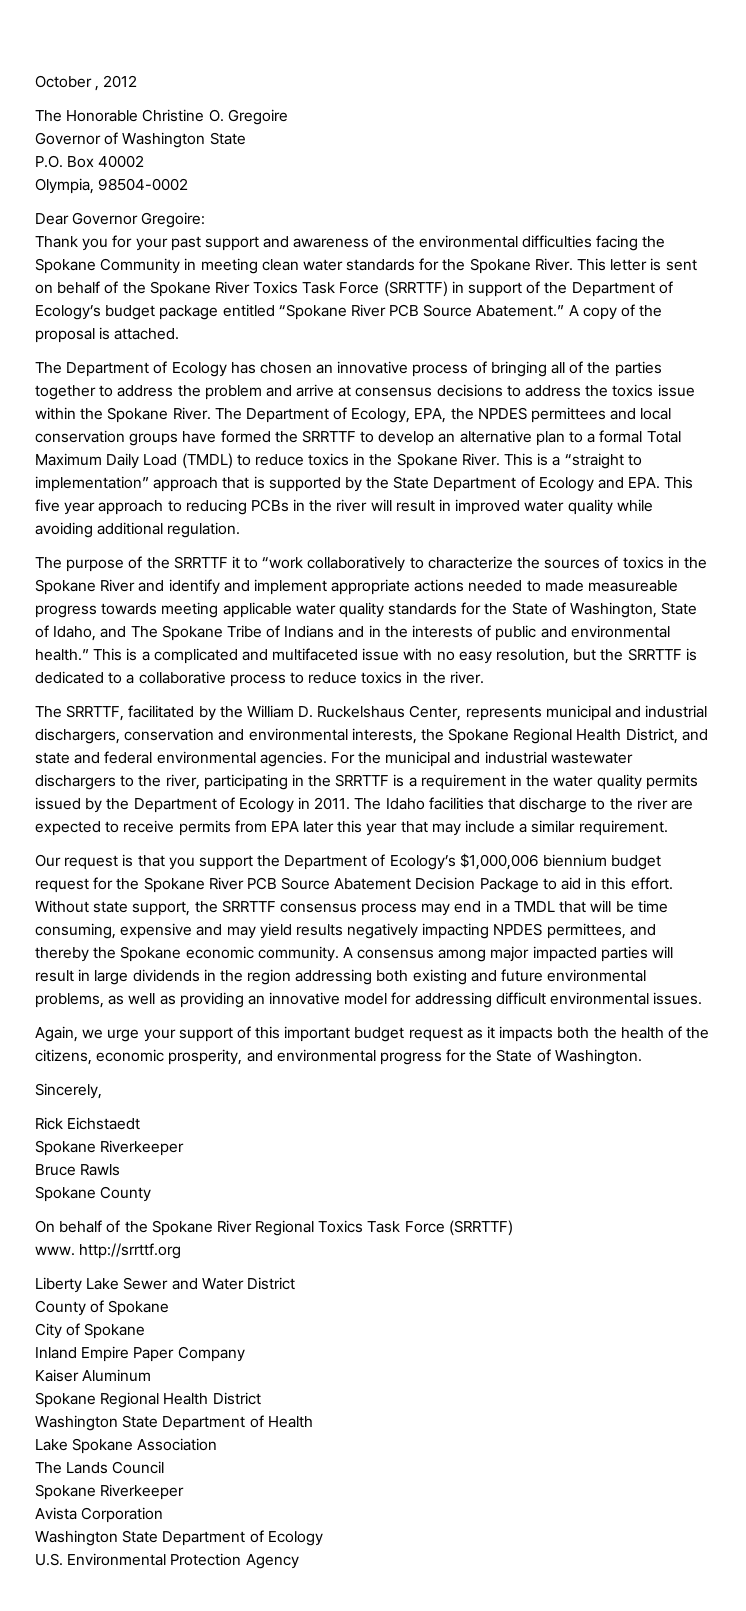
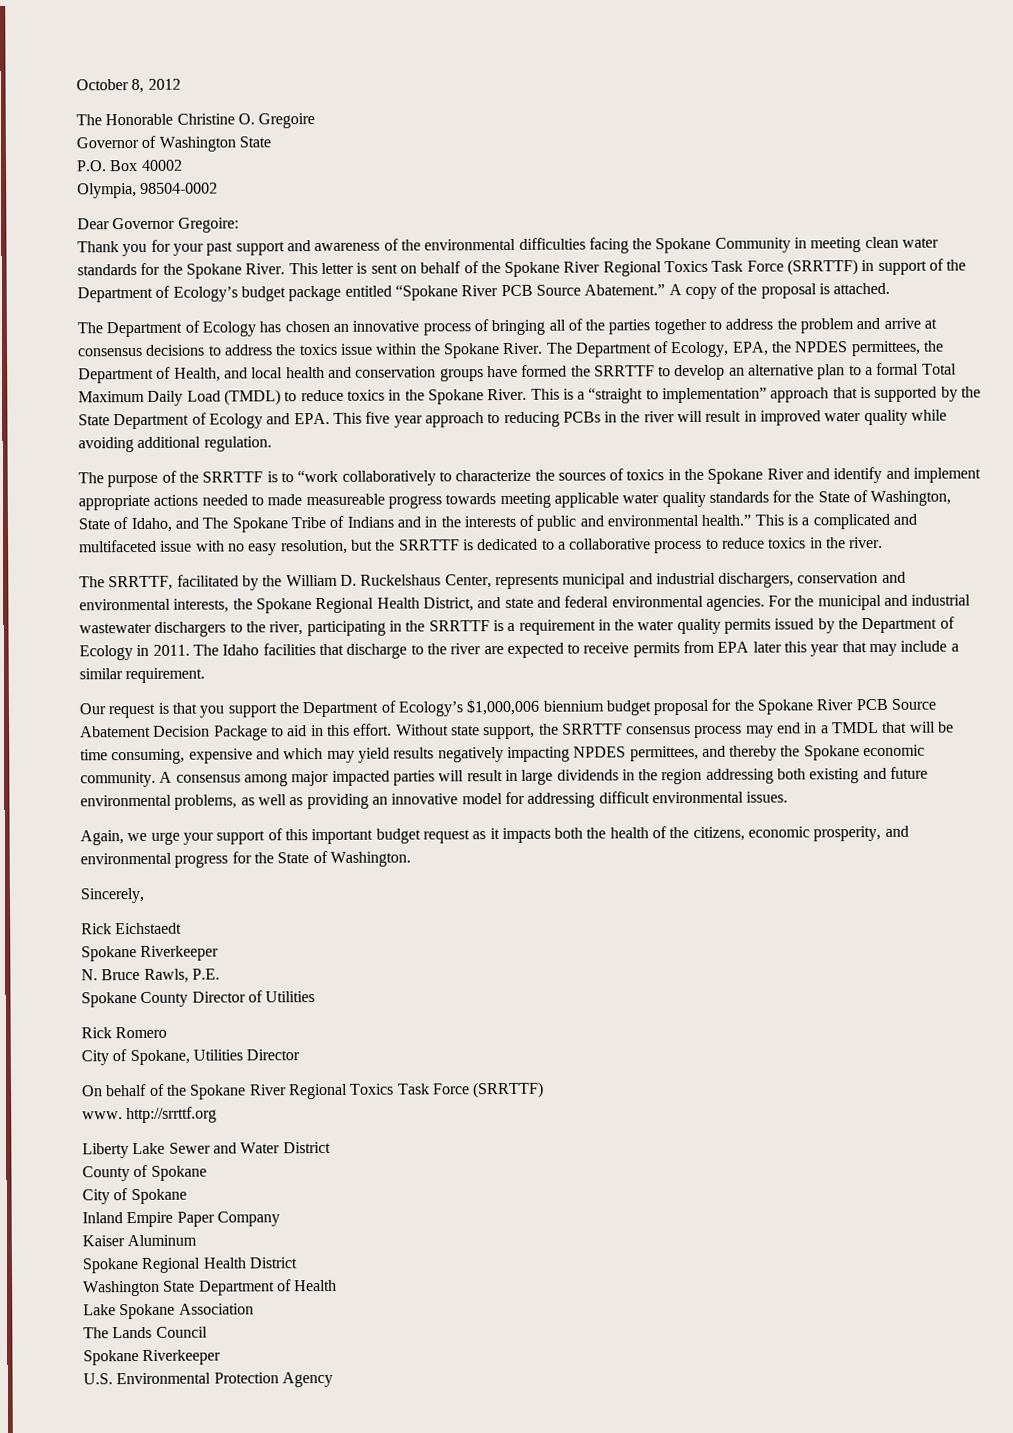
- October , 2012
+ October 8, 2012
- This letter is sent on behalf of the Spokane River Toxics Task Force (SRRTTF) in support of the Department of Ecology’s budget package entitled “Spokane River PCB Source Abatement.”
+ This letter is sent on behalf of the Spokane River Regional Toxics Task Force (SRRTTF) in support of the Department of Ecology’s budget package entitled “Spokane River PCB Source Abatement.”
- The Department of Ecology, EPA, the NPDES permittees and local conservation groups have formed the SRRTTF to develop an alternative plan to a formal Total Maximum Daily Load (TMDL) to reduce toxics in the Spokane River.
+ The Department of Ecology, EPA, the NPDES permittees, the Department of Health, and local health and conservation groups have formed the SRRTTF to develop an alternative plan to a formal Total Maximum Daily Load (TMDL) to reduce toxics in the Spokane River.
- The purpose of the SRRTTF it to “work collaboratively to characterize the sources of toxics in the Spokane River and identify and implement appropriate actions needed to made measureable progress towards meeting applicable water quality standards for the State of Washington, State of Idaho, and The Spokane Tribe of Indians and in the interests of public and environmental health.”
+ The purpose of the SRRTTF is to “work collaboratively to characterize the sources of toxics in the Spokane River and identify and implement appropriate actions needed to made measureable progress towards meeting applicable water quality standards for the State of Washington, State of Idaho, and The Spokane Tribe of Indians and in the interests of public and environmental health.”
- Our request is that you support the Department of Ecology’s $1,000,006 biennium budget request for the Spokane River PCB Source Abatement Decision Package to aid in this effort.
+ Our request is that you support the Department of Ecology’s $1,000,006 biennium budget proposal for the Spokane River PCB Source Abatement Decision Package to aid in this effort.
- Without state support, the SRRTTF consensus process may end in a TMDL that will be time consuming, expensive and may yield results negatively impacting NPDES permittees, and thereby the Spokane economic community.
+ Without state support, the SRRTTF consensus process may end in a TMDL that will be time consuming, expensive and which may yield results negatively impacting NPDES permittees, and thereby the Spokane economic community.
- Bruce Rawls
- Spokane County
+ N. Bruce Rawls, P.E.
+ Spokane County Director of Utilities
+ Rick Romero
+ City of Spokane, Utilities Director
- Avista Corporation
- Washington State Department of Ecology

